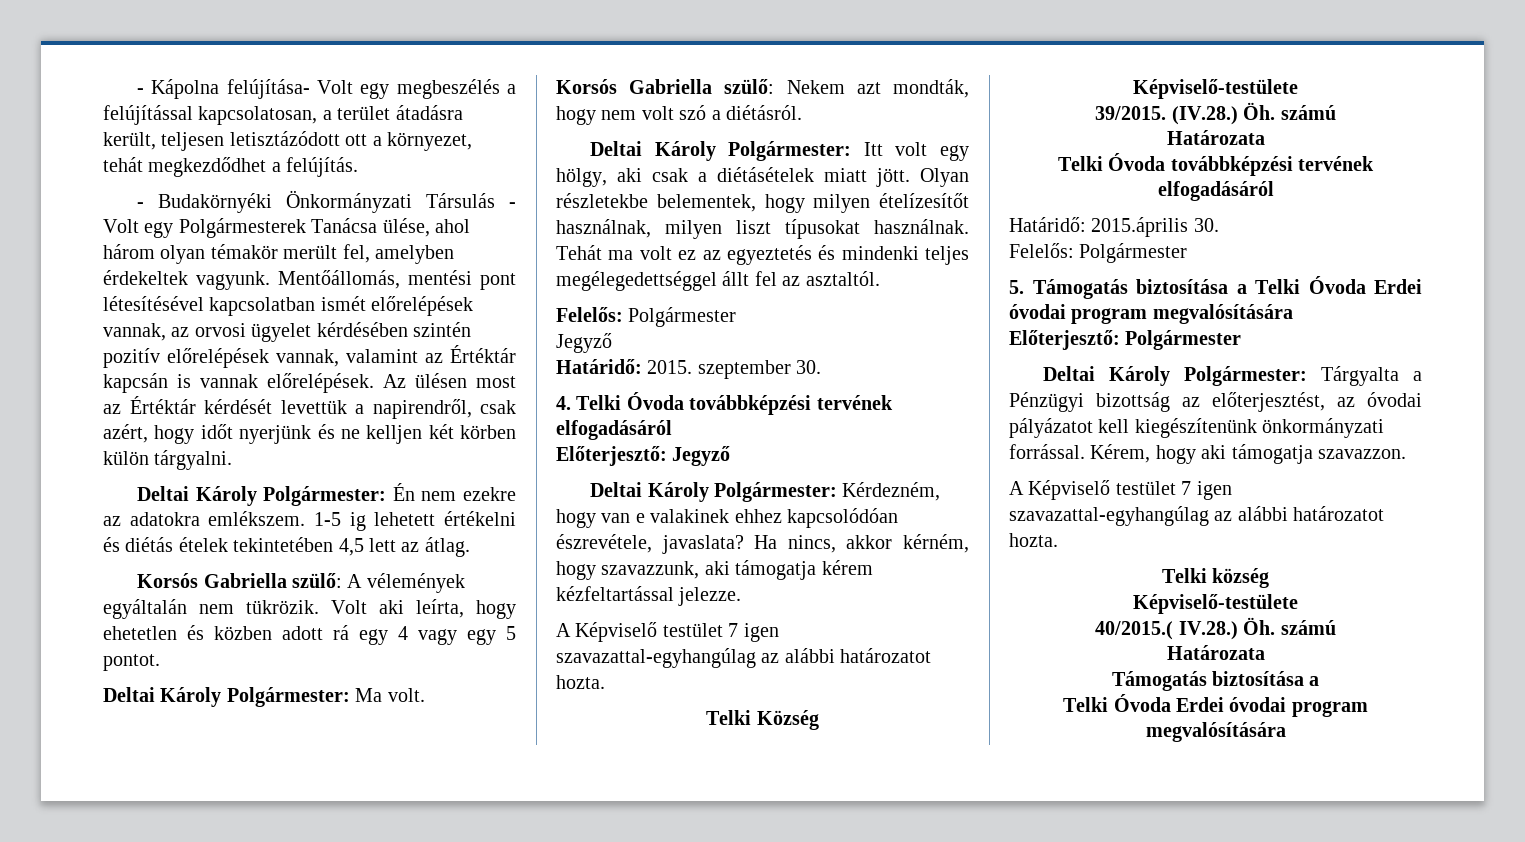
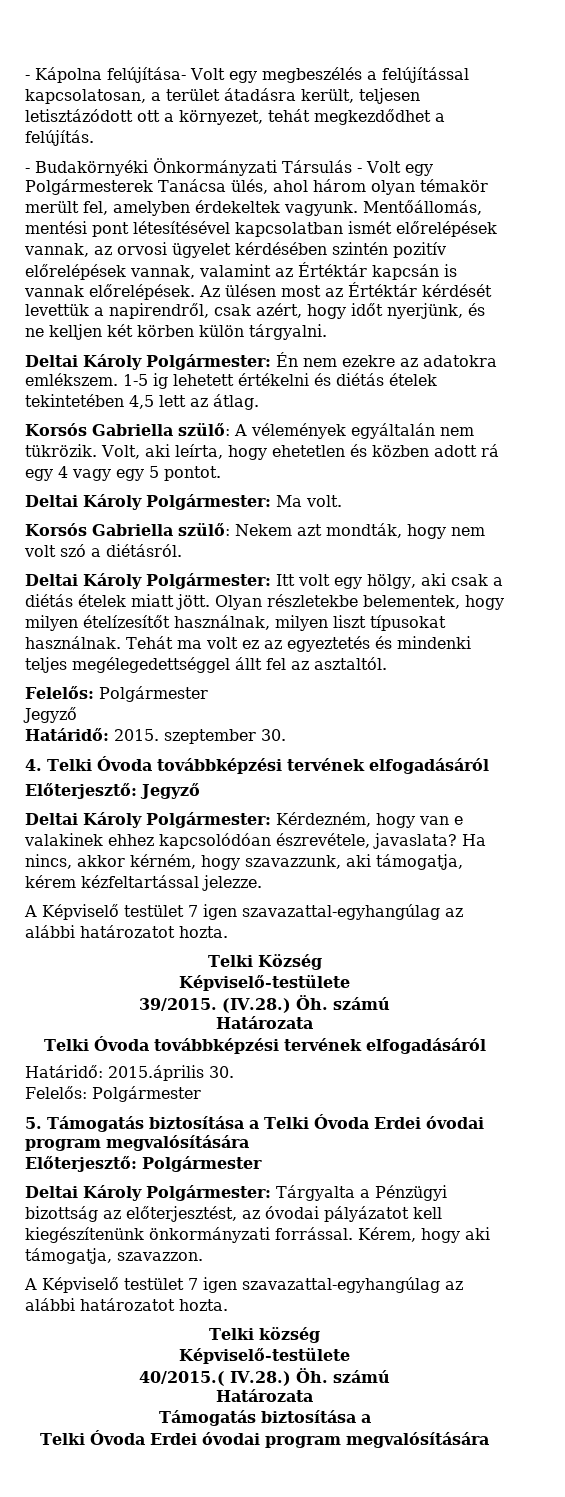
- - Budakörnyéki Önkormányzati Társulás - Volt egy Polgármesterek Tanácsa ülése, ahol három olyan témakör merült fel, amelyben érdekeltek vagyunk.
+ - Budakörnyéki Önkormányzati Társulás - Volt egy Polgármesterek Tanácsa ülés, ahol három olyan témakör merült fel, amelyben érdekeltek vagyunk.
- Az ülésen most az Értéktár kérdését levettük a napirendről, csak azért, hogy időt nyerjünk és ne kelljen két körben külön tárgyalni.
+ Az ülésen most az Értéktár kérdését levettük a napirendről, csak azért, hogy időt nyerjünk, és ne kelljen két körben külön tárgyalni.
- Volt aki leírta, hogy ehetetlen és közben adott rá egy 4 vagy egy 5 pontot.
+ Volt, aki leírta, hogy ehetetlen és közben adott rá egy 4 vagy egy 5 pontot.
- Deltai Károly Polgármester: Itt volt egy hölgy, aki csak a diétásételek miatt jött.
+ Deltai Károly Polgármester: Itt volt egy hölgy, aki csak a diétás ételek miatt jött.
- Ha nincs, akkor kérném, hogy szavazzunk, aki támogatja kérem kézfeltartással jelezze.
+ Ha nincs, akkor kérném, hogy szavazzunk, aki támogatja, kérem kézfeltartással jelezze.
- Kérem, hogy aki támogatja szavazzon.
+ Kérem, hogy aki támogatja, szavazzon.

